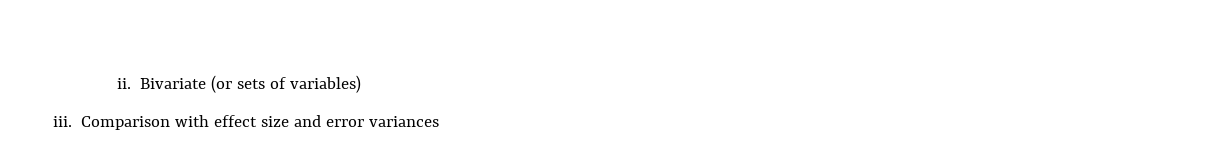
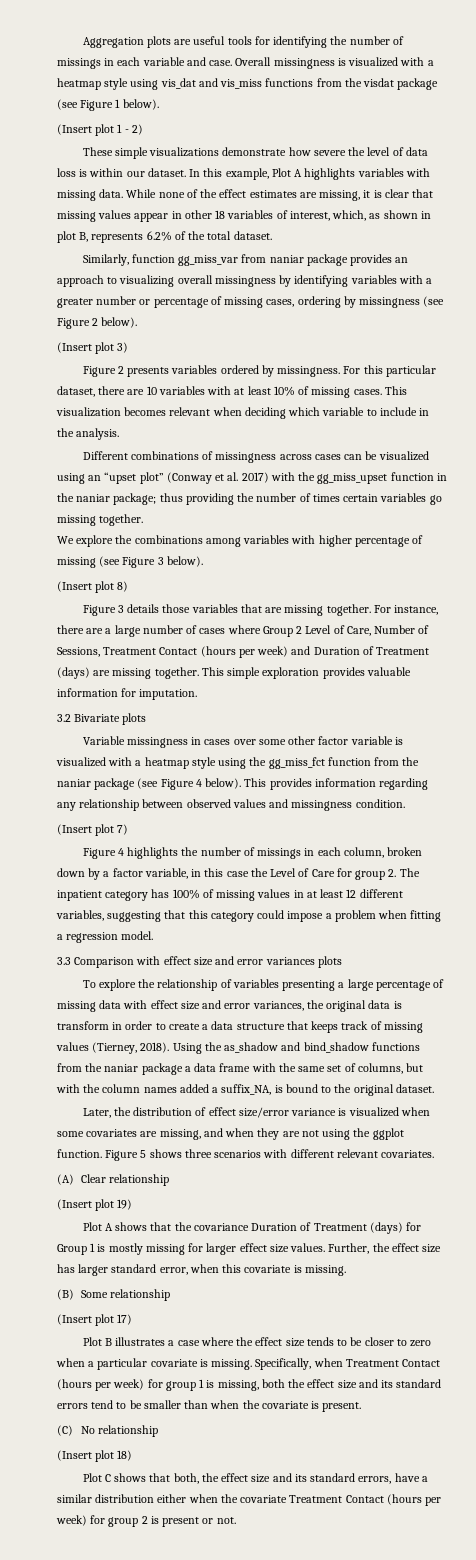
- ii. Bivariate (or sets of variables)
- iii. Comparison with effect size and error variances
+ Aggregation plots are useful tools for identifying the number of missings in each variable and case. Overall missingness is visualized with a heatmap style using vis_dat and vis_miss functions from the visdat package (see Figure 1 below).
+ (Insert plot 1 - 2)
+ These simple visualizations demonstrate how severe the level of data loss is within our dataset. In this example, Plot A highlights variables with missing data. While none of the effect estimates are missing, it is clear that missing values appear in other 18 variables of interest, which, as shown in plot B, represents 6.2% of the total dataset.
+ Similarly, function gg_miss_var from naniar package provides an approach to visualizing overall missingness by identifying variables with a greater number or percentage of missing cases, ordering by missingness (see Figure 2 below).
+ (Insert plot 3)
+ Figure 2 presents variables ordered by missingness. For this particular dataset, there are 10 variables with at least 10% of missing cases. This visualization becomes relevant when deciding which variable to include in the analysis.
+ Different combinations of missingness across cases can be visualized using an “upset plot” (Conway et al. 2017) with the gg_miss_upset function in the naniar package; thus providing the number of times certain variables go missing together.
+ We explore the combinations among variables with higher percentage of missing (see Figure 3 below).
+ (Insert plot 8)
+ Figure 3 details those variables that are missing together. For instance, there are a large number of cases where Group 2 Level of Care, Number of Sessions, Treatment Contact (hours per week) and Duration of Treatment (days) are missing together. This simple exploration provides valuable information for imputation.
+ 3.2 Bivariate plots
+ Variable missingness in cases over some other factor variable is visualized with a heatmap style using the gg_miss_fct function from the naniar package (see Figure 4 below). This provides information regarding any relationship between observed values and missingness condition.
+ (Insert plot 7)
+ Figure 4 highlights the number of missings in each column, broken down by a factor variable, in this case the Level of Care for group 2. The inpatient category has 100% of missing values in at least 12 different variables, suggesting that this category could impose a problem when fitting a regression model.
+ 3.3 Comparison with effect size and error variances plots
+ To explore the relationship of variables presenting a large percentage of missing data with effect size and error variances, the original data is transform in order to create a data structure that keeps track of missing values (Tierney, 2018). Using the as_shadow and bind_shadow functions from the naniar package a data frame with the same set of columns, but with the column names added a suffix_NA, is bound to the original dataset.
+ Later, the distribution of effect size/error variance is visualized when some covariates are missing, and when they are not using the ggplot function. Figure 5 shows three scenarios with different relevant covariates.
+ (A) Clear relationship
+ (Insert plot 19)
+ Plot A shows that the covariance Duration of Treatment (days) for Group 1 is mostly missing for larger effect size values. Further, the effect size has larger standard error, when this covariate is missing.
+ (B) Some relationship
+ (Insert plot 17)
+ Plot B illustrates a case where the effect size tends to be closer to zero when a particular covariate is missing. Specifically, when Treatment Contact (hours per week) for group 1 is missing, both the effect size and its standard errors tend to be smaller than when the covariate is present.
+ (C) No relationship
+ (Insert plot 18)
+ Plot C shows that both, the effect size and its standard errors, have a similar distribution either when the covariate Treatment Contact (hours per week) for group 2 is present or not.

